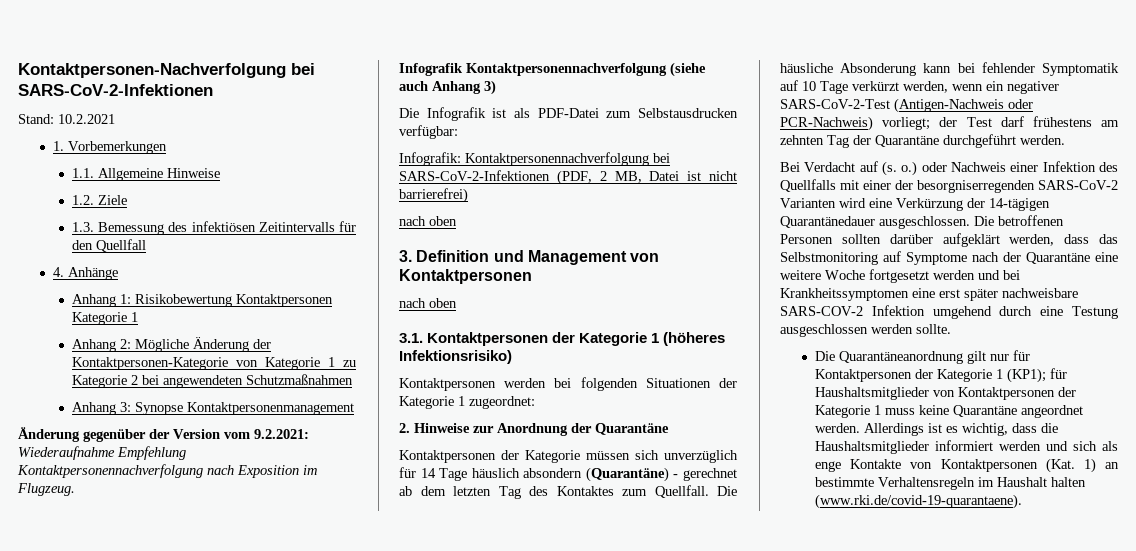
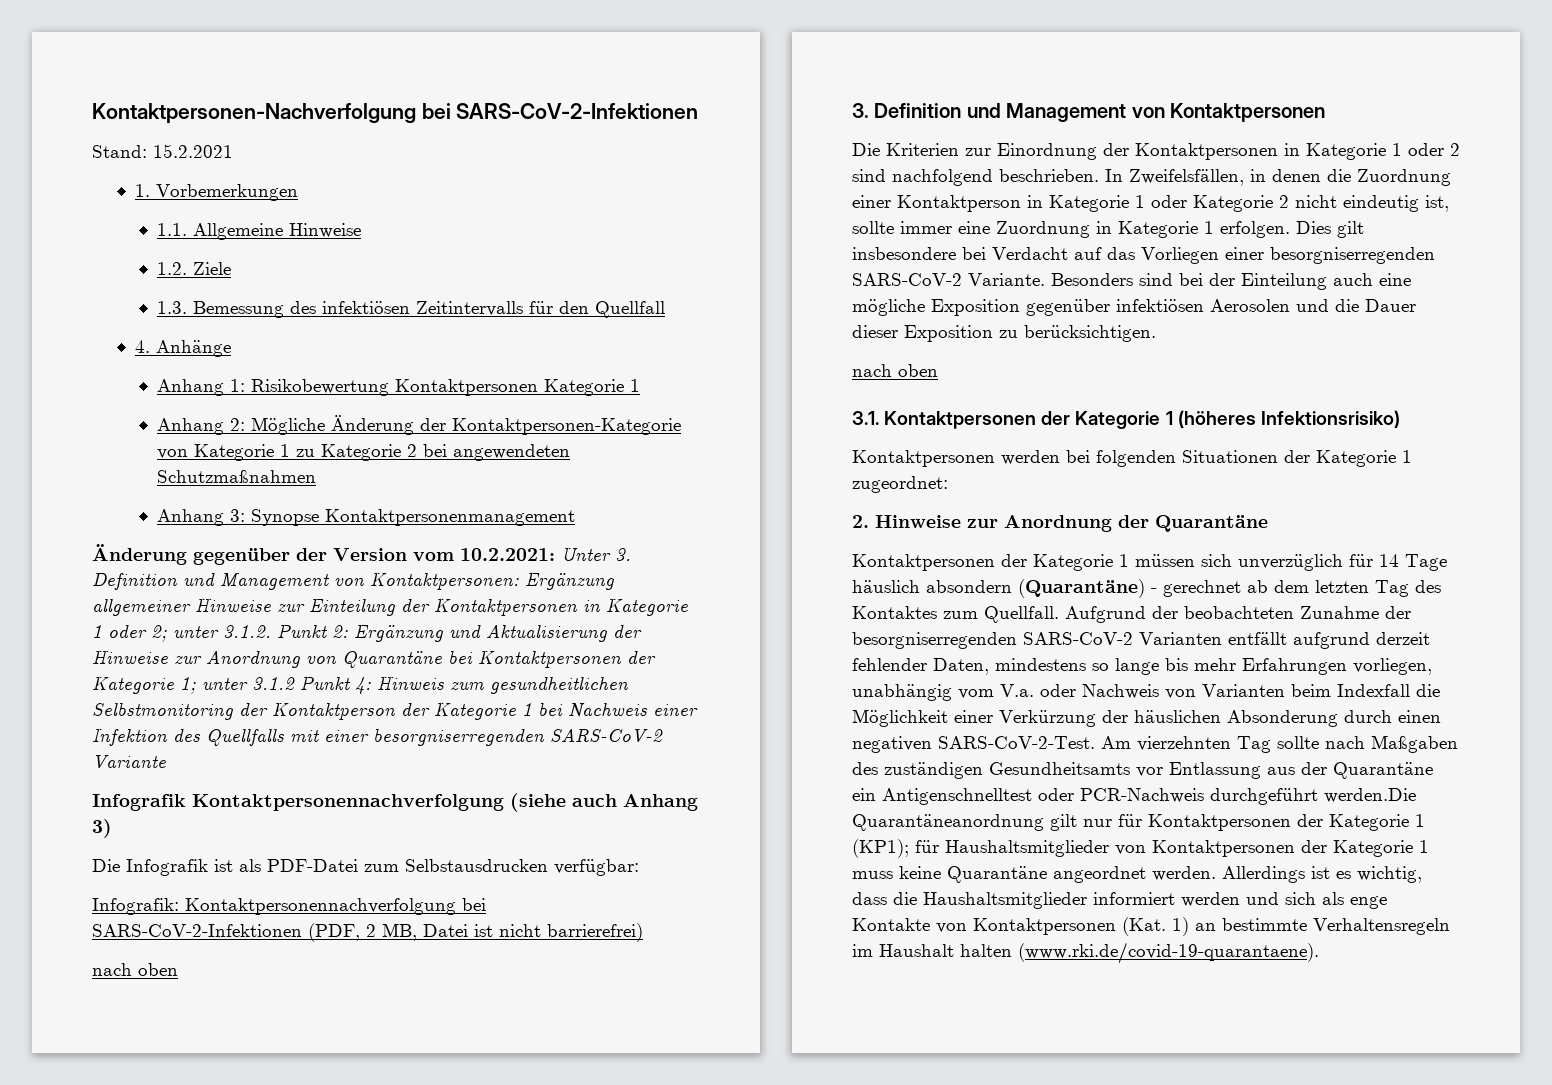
- Stand: 10.2.2021
+ Stand: 15.2.2021
- Änderung gegenüber der Version vom 9.2.2021: Wiederaufnahme Empfehlung Kontaktpersonennachverfolgung nach Exposition im Flugzeug.
+ Änderung gegenüber der Version vom 10.2.2021: Unter 3. Definition und Management von Kontaktpersonen: Ergänzung allgemeiner Hinweise zur Einteilung der Kontaktpersonen in Kategorie 1 oder 2; unter 3.1.2. Punkt 2: Ergänzung und Aktualisierung der Hinweise zur Anordnung von Quarantäne bei Kontaktpersonen der Kategorie 1; unter 3.1.2 Punkt 4: Hinweis zum gesundheitlichen Selbstmonitoring der Kontaktperson der Kategorie 1 bei Nachweis einer Infektion des Quellfalls mit einer besorgniserregenden SARS-CoV-2 Variante
+ Die Kriterien zur Einordnung der Kontaktpersonen in Kategorie 1 oder 2 sind nachfolgend beschrieben. In Zweifelsfällen, in denen die Zuordnung einer Kontaktperson in Kategorie 1 oder Kategorie 2 nicht eindeutig ist, sollte immer eine Zuordnung in Kategorie 1 erfolgen. Dies gilt insbesondere bei Verdacht auf das Vorliegen einer besorgniserregenden SARS-CoV-2 Variante. Besonders sind bei der Einteilung auch eine mögliche Exposition gegenüber infektiösen Aerosolen und die Dauer dieser Exposition zu berücksichtigen.
- Kontaktpersonen der Kategorie müssen sich unverzüglich für 14 Tage häuslich absondern (Quarantäne) - gerechnet ab dem letzten Tag des Kontaktes zum Quellfall.
+ Kontaktpersonen der Kategorie 1 müssen sich unverzüglich für 14 Tage häuslich absondern (Quarantäne) - gerechnet ab dem letzten Tag des Kontaktes zum Quellfall.
- Die häusliche Absonderung kann bei fehlender Symptomatik auf 10 Tage verkürzt werden, wenn ein negativer SARS-CoV-2-Test (Antigen-Nachweis oder PCR-Nachweis) vorliegt; der Test darf frühestens am zehnten Tag der Quarantäne durchgeführt werden.
- Bei Verdacht auf (s. o.) oder Nachweis einer Infektion des Quellfalls mit einer der besorgniserregenden SARS-CoV-2 Varianten wird eine Verkürzung der 14-tägigen Quarantänedauer ausgeschlossen. Die betroffenen Personen sollten darüber aufgeklärt werden, dass das Selbstmonitoring auf Symptome nach der Quarantäne eine weitere Woche fortgesetzt werden und bei Krankheitssymptomen eine erst später nachweisbare SARS-COV-2 Infektion umgehend durch eine Testung ausgeschlossen werden sollte.
- Die Quarantäneanordnung gilt nur für Kontaktpersonen der Kategorie 1 (KP1); für Haushaltsmitglieder von Kontaktpersonen der Kategorie 1 muss keine Quarantäne angeordnet werden.
+ Aufgrund der beobachteten Zunahme der besorgniserregenden SARS-CoV-2 Varianten entfällt aufgrund derzeit fehlender Daten, mindestens so lange bis mehr Erfahrungen vorliegen, unabhängig vom V.a. oder Nachweis von Varianten beim Indexfall die Möglichkeit einer Verkürzung der häuslichen Absonderung durch einen negativen SARS-CoV-2-Test. Am vierzehnten Tag sollte nach Maßgaben des zuständigen Gesundheitsamts vor Entlassung aus der Quarantäne ein Antigenschnelltest oder PCR-Nachweis durchgeführt werden.Die Quarantäneanordnung gilt nur für Kontaktpersonen der Kategorie 1 (KP1); für Haushaltsmitglieder von Kontaktpersonen der Kategorie 1 muss keine Quarantäne angeordnet werden.

